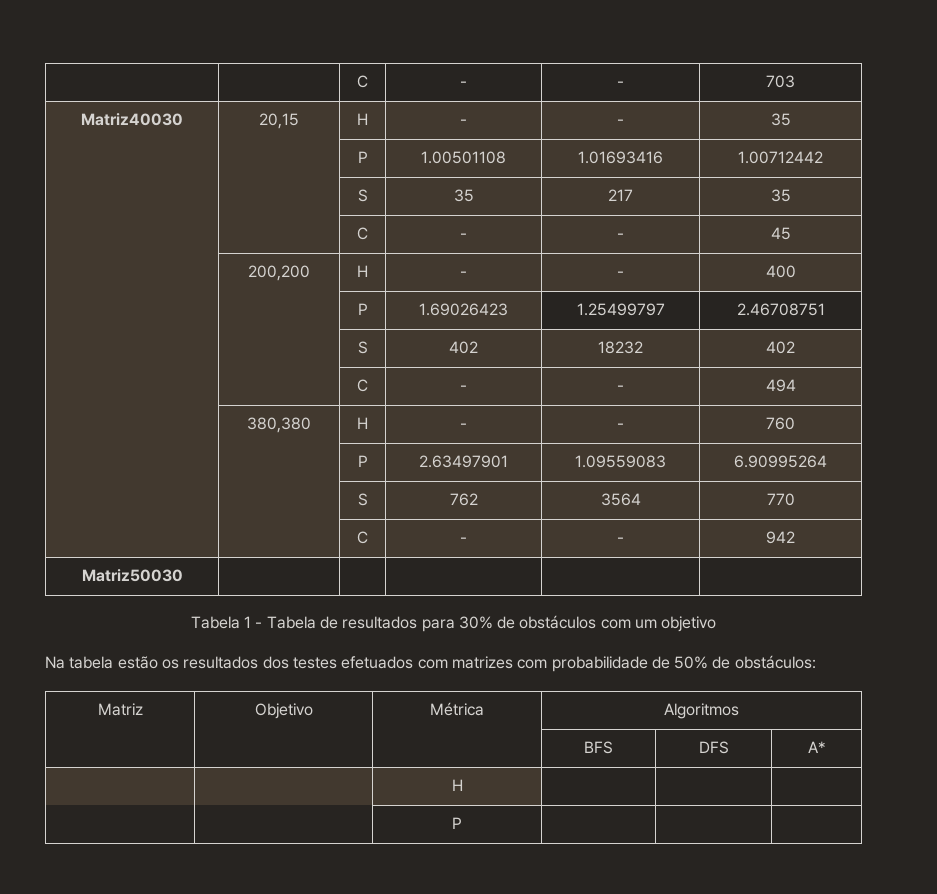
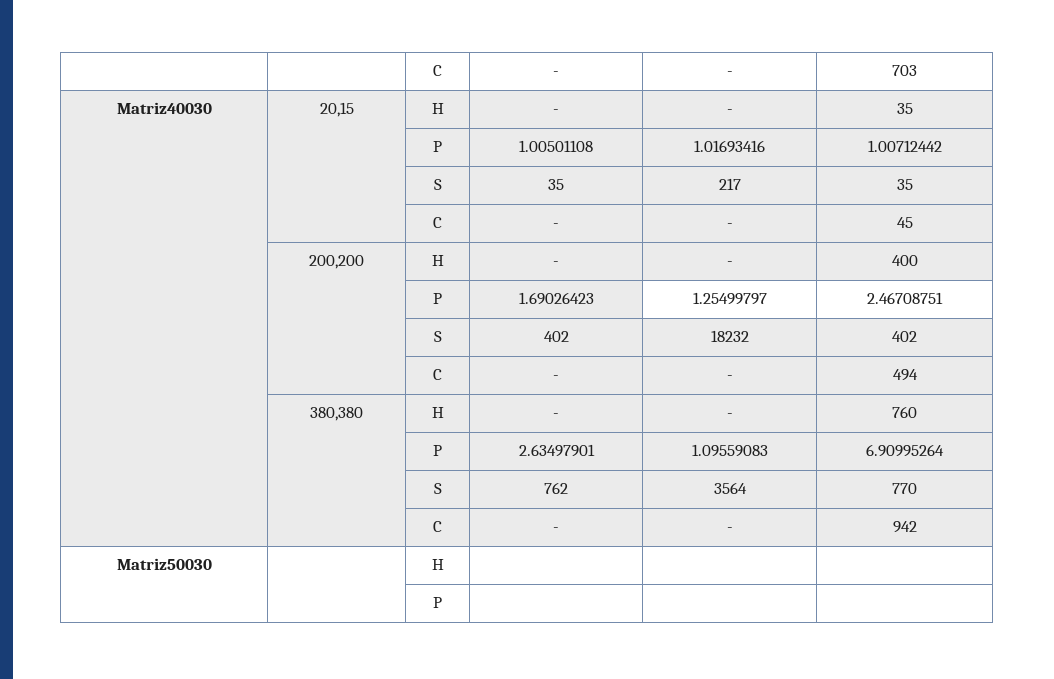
- Matriz50030 | | | | |
- Tabela 1 - Tabela de resultados para 30% de obstáculos com um objetivo
- Na tabela estão os resultados dos testes efetuados com matrizes com probabilidade de 50% de obstáculos:
- Matriz | Objetivo | Métrica | Algoritmos
- | | | BFS | DFS | A*
- | | H | | |
+ Matriz50030 | | H | | |

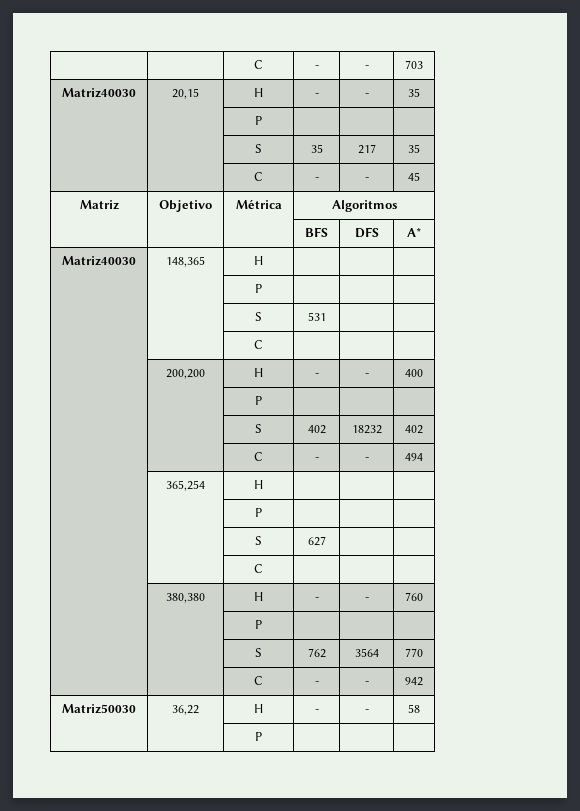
  Matriz40030 | 20,15 | H | - | - | 35
- | | P | 1.00501108 | 1.01693416 | 1.00712442
+ | | P | | |
+ Matriz | Objetivo | Métrica | Algoritmos
+ | | | BFS | DFS | A*
+ Matriz40030 | 148,365 | H | | |
+ | | P | | |
+ | | S | 531 | |
+ | | C | | |
  | 200,200 | H | - | - | 400
- | | P | 1.69026423 | 1.25499797 | 2.46708751
+ | | P | | |
+ | 365,254 | H | | |
+ | | P | | |
+ | | S | 627 | |
+ | | C | | |
  | 380,380 | H | - | - | 760
- | | P | 2.63497901 | 1.09559083 | 6.90995264
+ | | P | | |
- Matriz50030 | | H | | |
+ Matriz50030 | 36,22 | H | - | - | 58

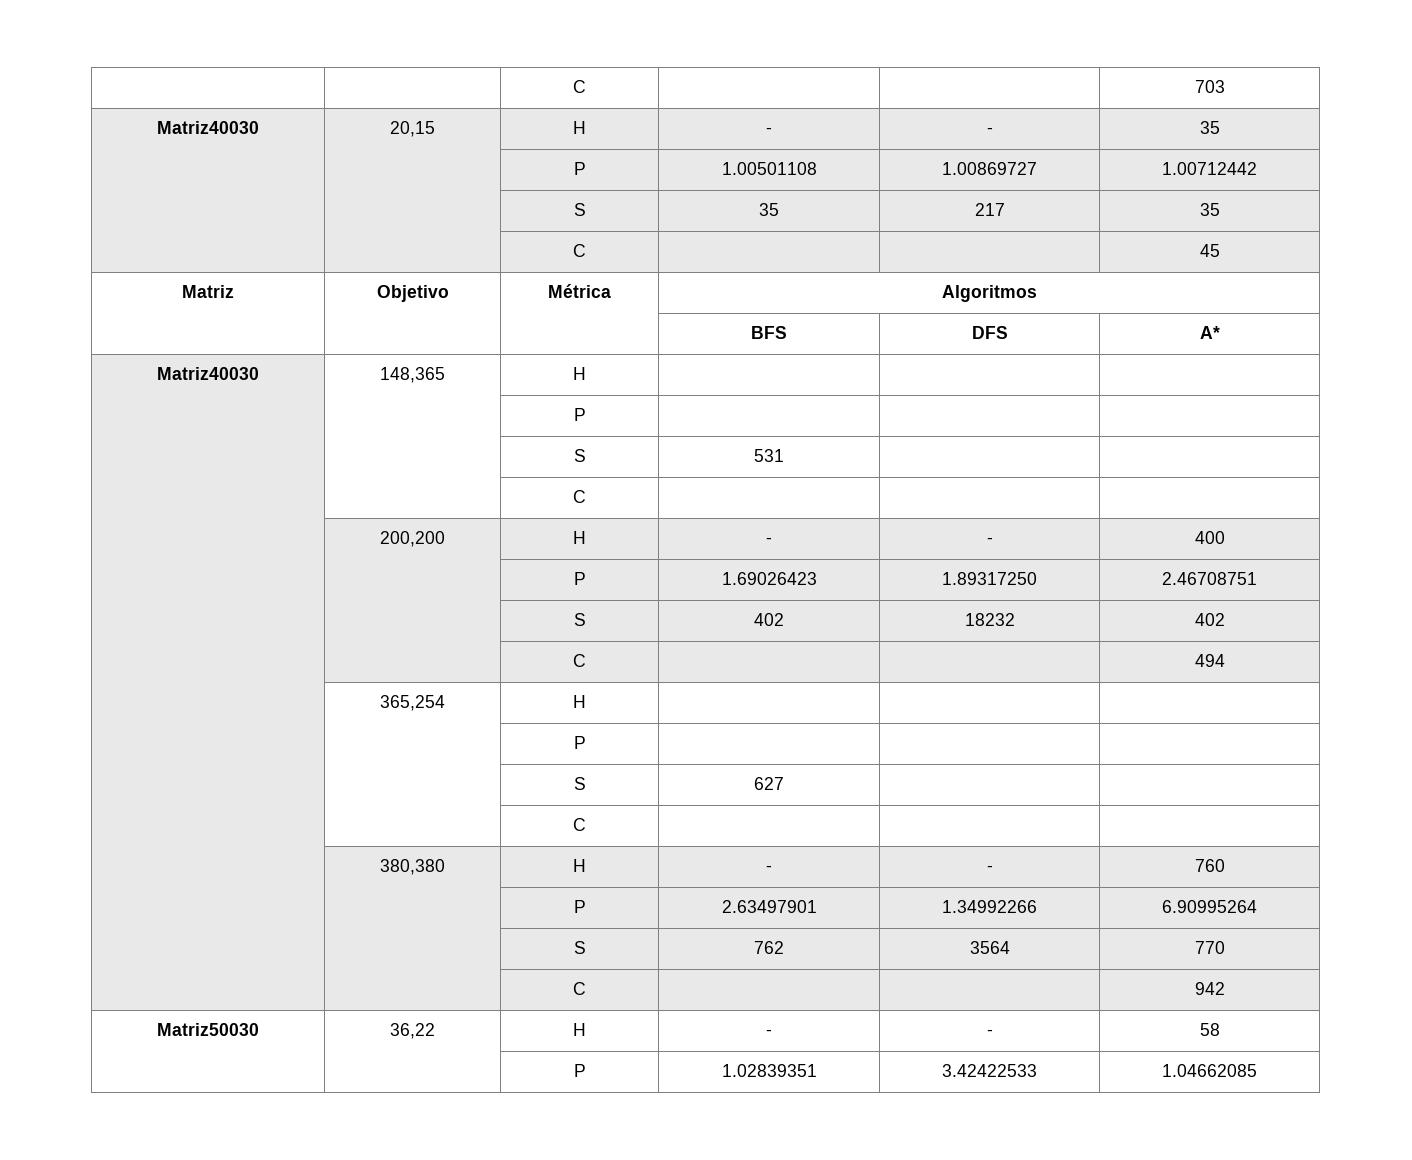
- | | C | - | - | 703
+ | | C | | | 703
  Matriz40030 | 20,15 | H | - | - | 35
- | | P | | |
+ | | P | 1.00501108 | 1.00869727 | 1.00712442
- | | C | - | - | 45
+ | | C | | | 45
  | 200,200 | H | - | - | 400
- | | P | | |
+ | | P | 1.69026423 | 1.89317250 | 2.46708751
- | | C | - | - | 494
+ | | C | | | 494
  | 380,380 | H | - | - | 760
- | | P | | |
+ | | P | 2.63497901 | 1.34992266 | 6.90995264
- | | C | - | - | 942
+ | | C | | | 942
  Matriz50030 | 36,22 | H | - | - | 58
- | | P | | |
+ | | P | 1.02839351 | 3.42422533 | 1.04662085

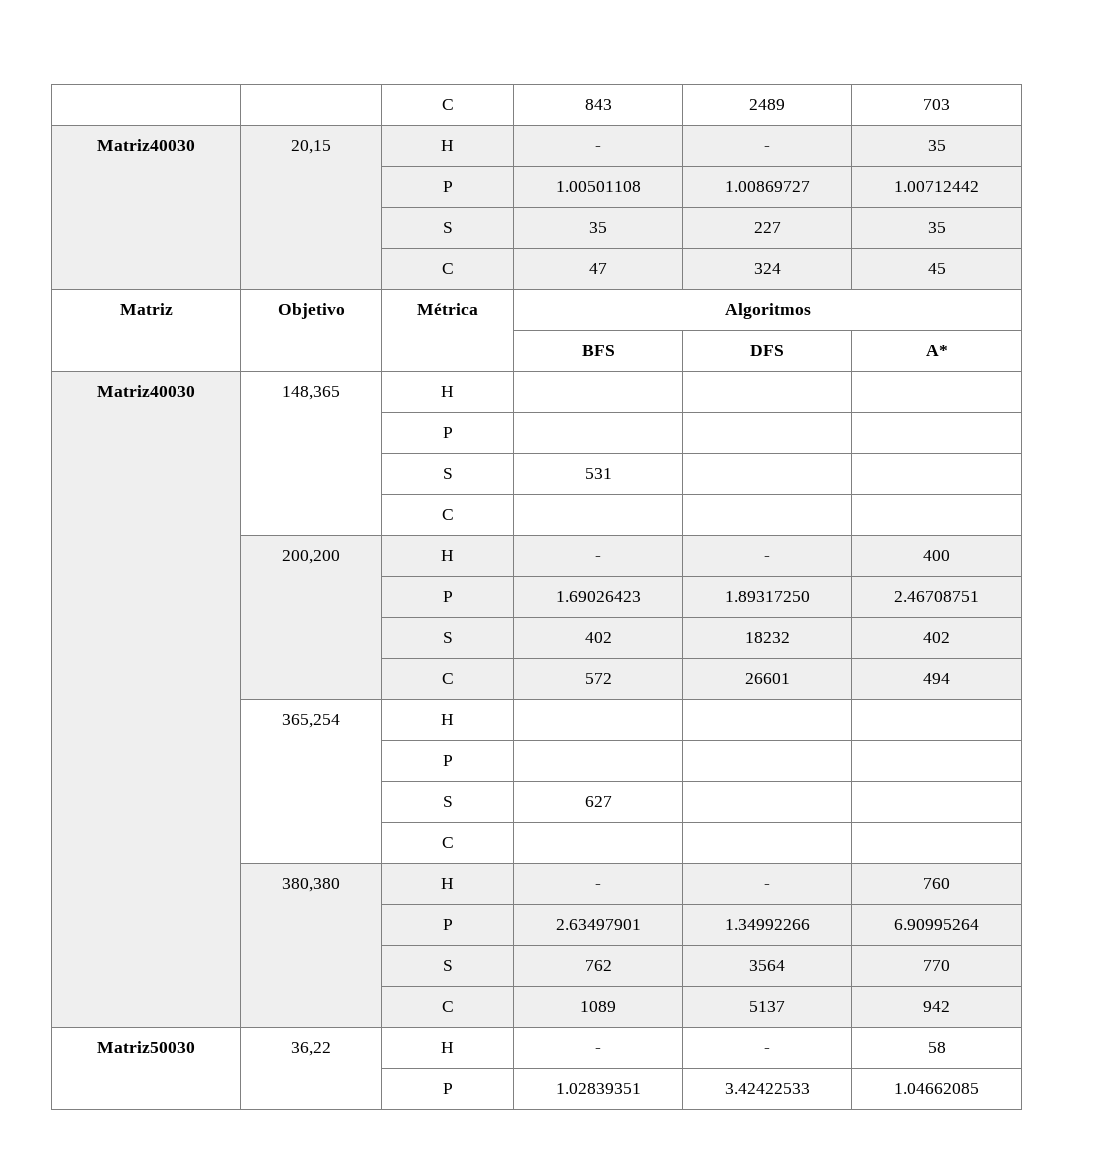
- | | C | | | 703
+ | | C | 843 | 2489 | 703
- | | S | 35 | 217 | 35
+ | | S | 35 | 227 | 35
- | | C | | | 45
+ | | C | 47 | 324 | 45
- | | C | | | 494
+ | | C | 572 | 26601 | 494
- | | C | | | 942
+ | | C | 1089 | 5137 | 942

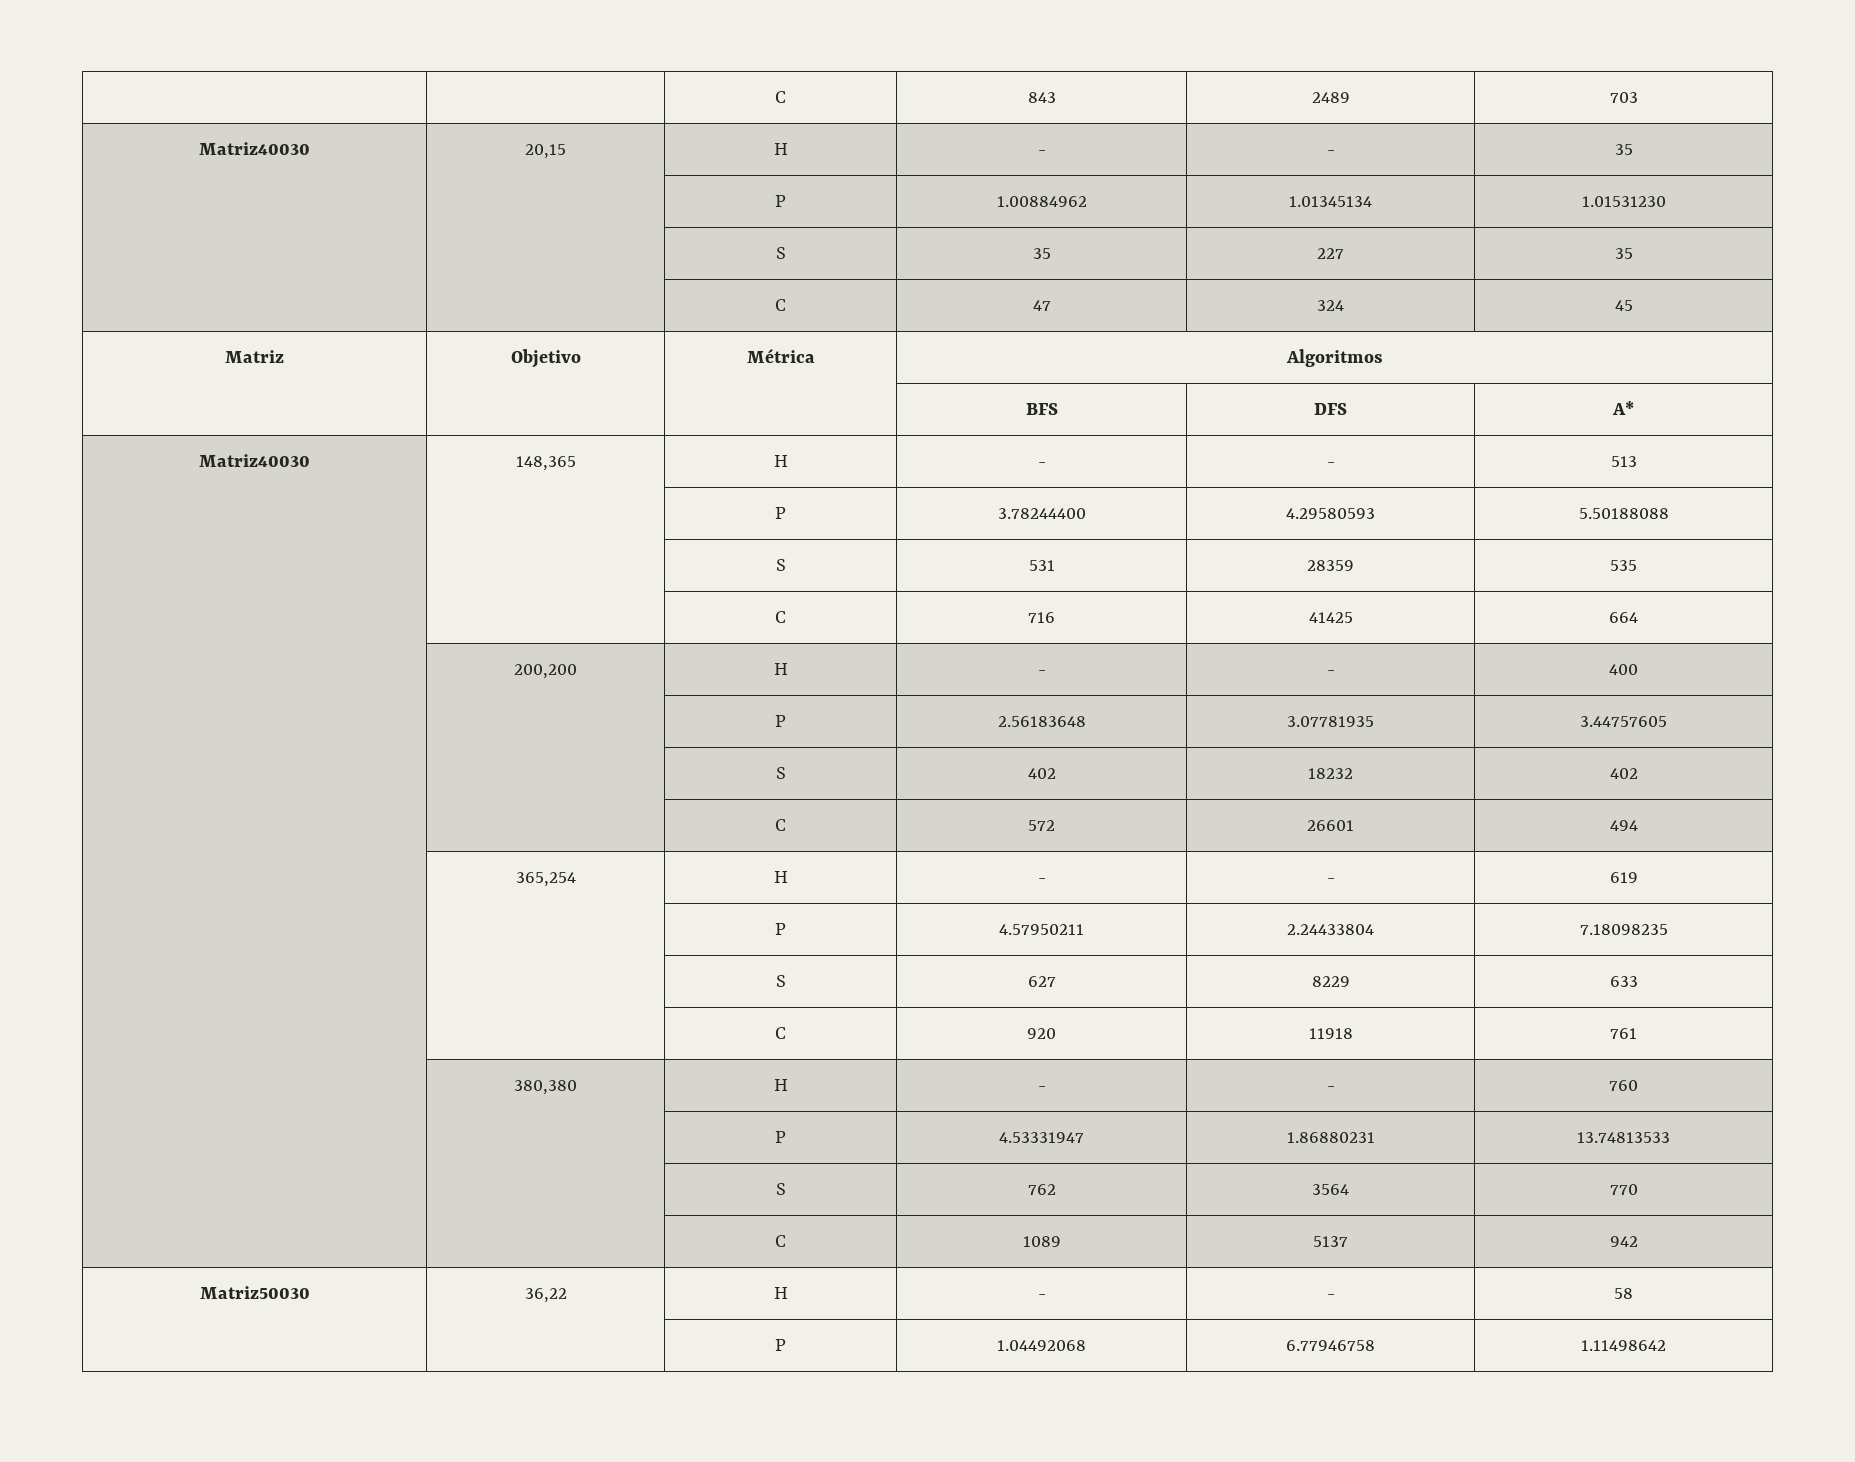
- | | P | 1.00501108 | 1.00869727 | 1.00712442
+ | | P | 1.00884962 | 1.01345134 | 1.01531230
- Matriz40030 | 148,365 | H | | |
- | | P | | |
+ Matriz40030 | 148,365 | H | - | - | 513
+ | | P | 3.78244400 | 4.29580593 | 5.50188088
- | | S | 531 | |
- | | C | | |
+ | | S | 531 | 28359 | 535
+ | | C | 716 | 41425 | 664
- | | P | 1.69026423 | 1.89317250 | 2.46708751
+ | | P | 2.56183648 | 3.07781935 | 3.44757605
- | 365,254 | H | | |
- | | P | | |
+ | 365,254 | H | - | - | 619
+ | | P | 4.57950211 | 2.24433804 | 7.18098235
- | | S | 627 | |
- | | C | | |
+ | | S | 627 | 8229 | 633
+ | | C | 920 | 11918 | 761
- | | P | 2.63497901 | 1.34992266 | 6.90995264
+ | | P | 4.53331947 | 1.86880231 | 13.74813533
- | | P | 1.02839351 | 3.42422533 | 1.04662085
+ | | P | 1.04492068 | 6.77946758 | 1.11498642

